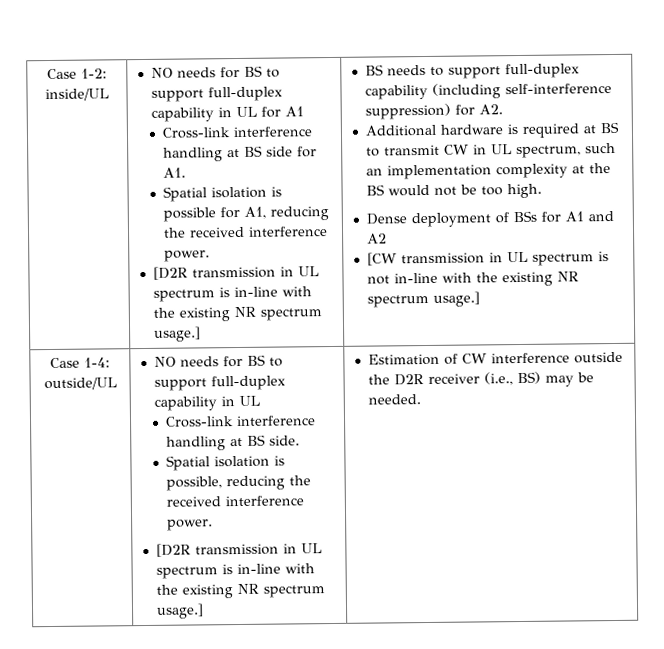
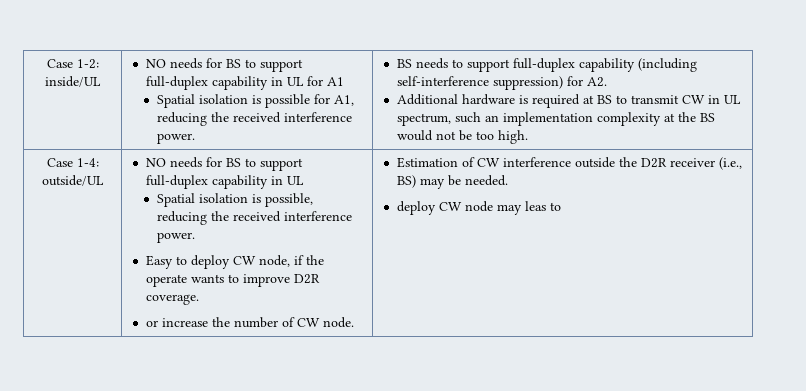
- Cross-link interference handling at BS side for A1.
  Spatial isolation is possible for A1, reducing the received interference power.
- [D2R transmission in UL spectrum is in-line with the existing NR spectrum usage.]
- Dense deployment of BSs for A1 and A2
- [CW transmission in UL spectrum is not in-line with the existing NR spectrum usage.]
- Cross-link interference handling at BS side.
  Spatial isolation is possible, reducing the received interference power.
- [D2R transmission in UL spectrum is in-line with the existing NR spectrum usage.]
+ Easy to deploy CW node, if the operate wants to improve D2R coverage.
+ or increase the number of CW node.
+ deploy CW node may leas to

